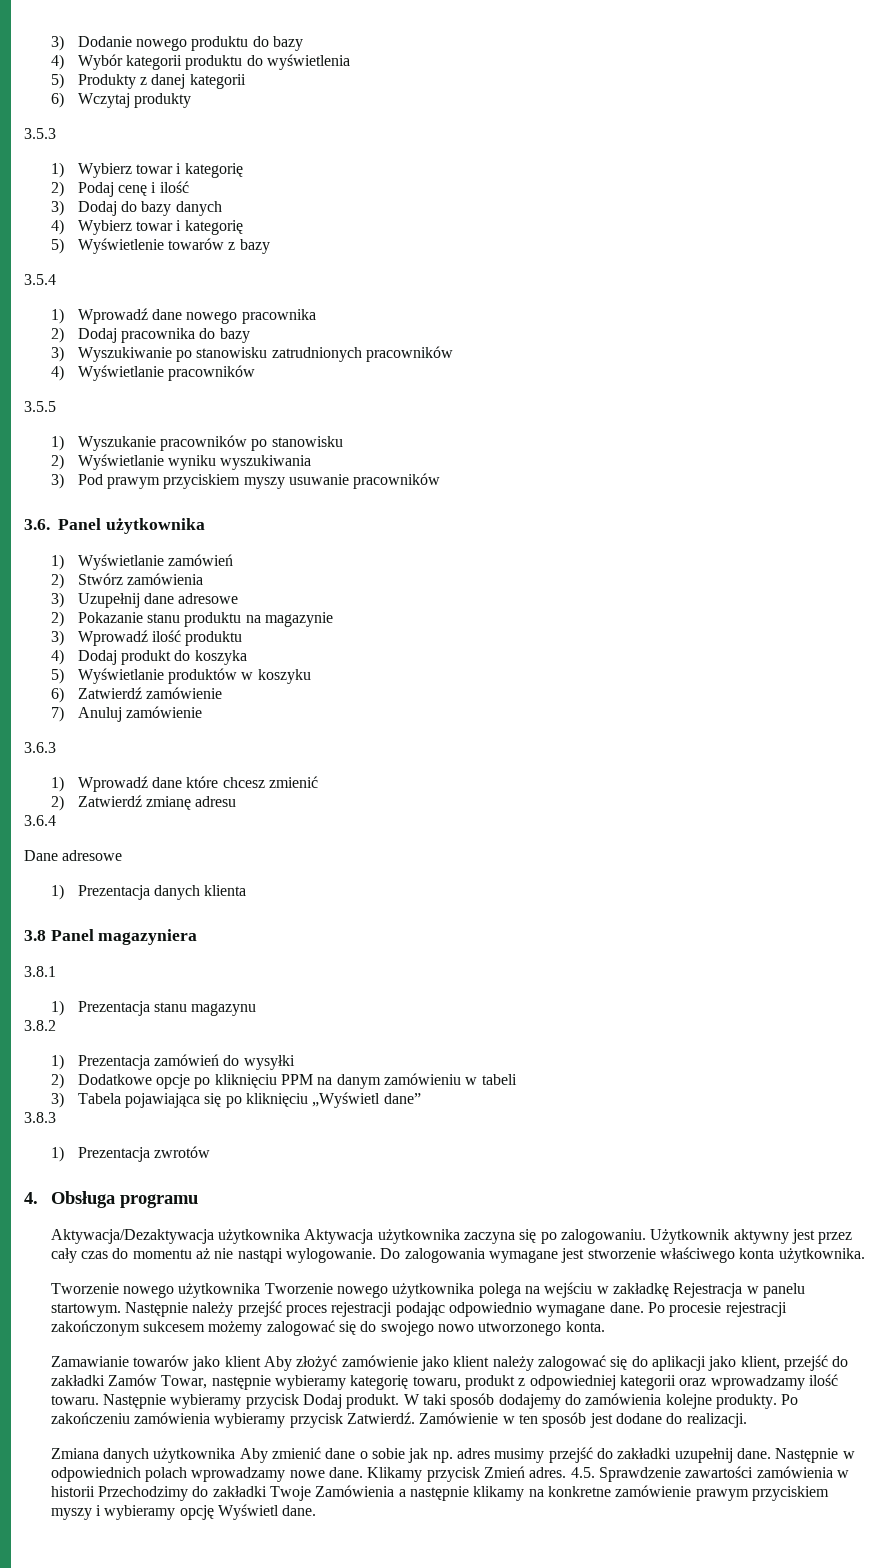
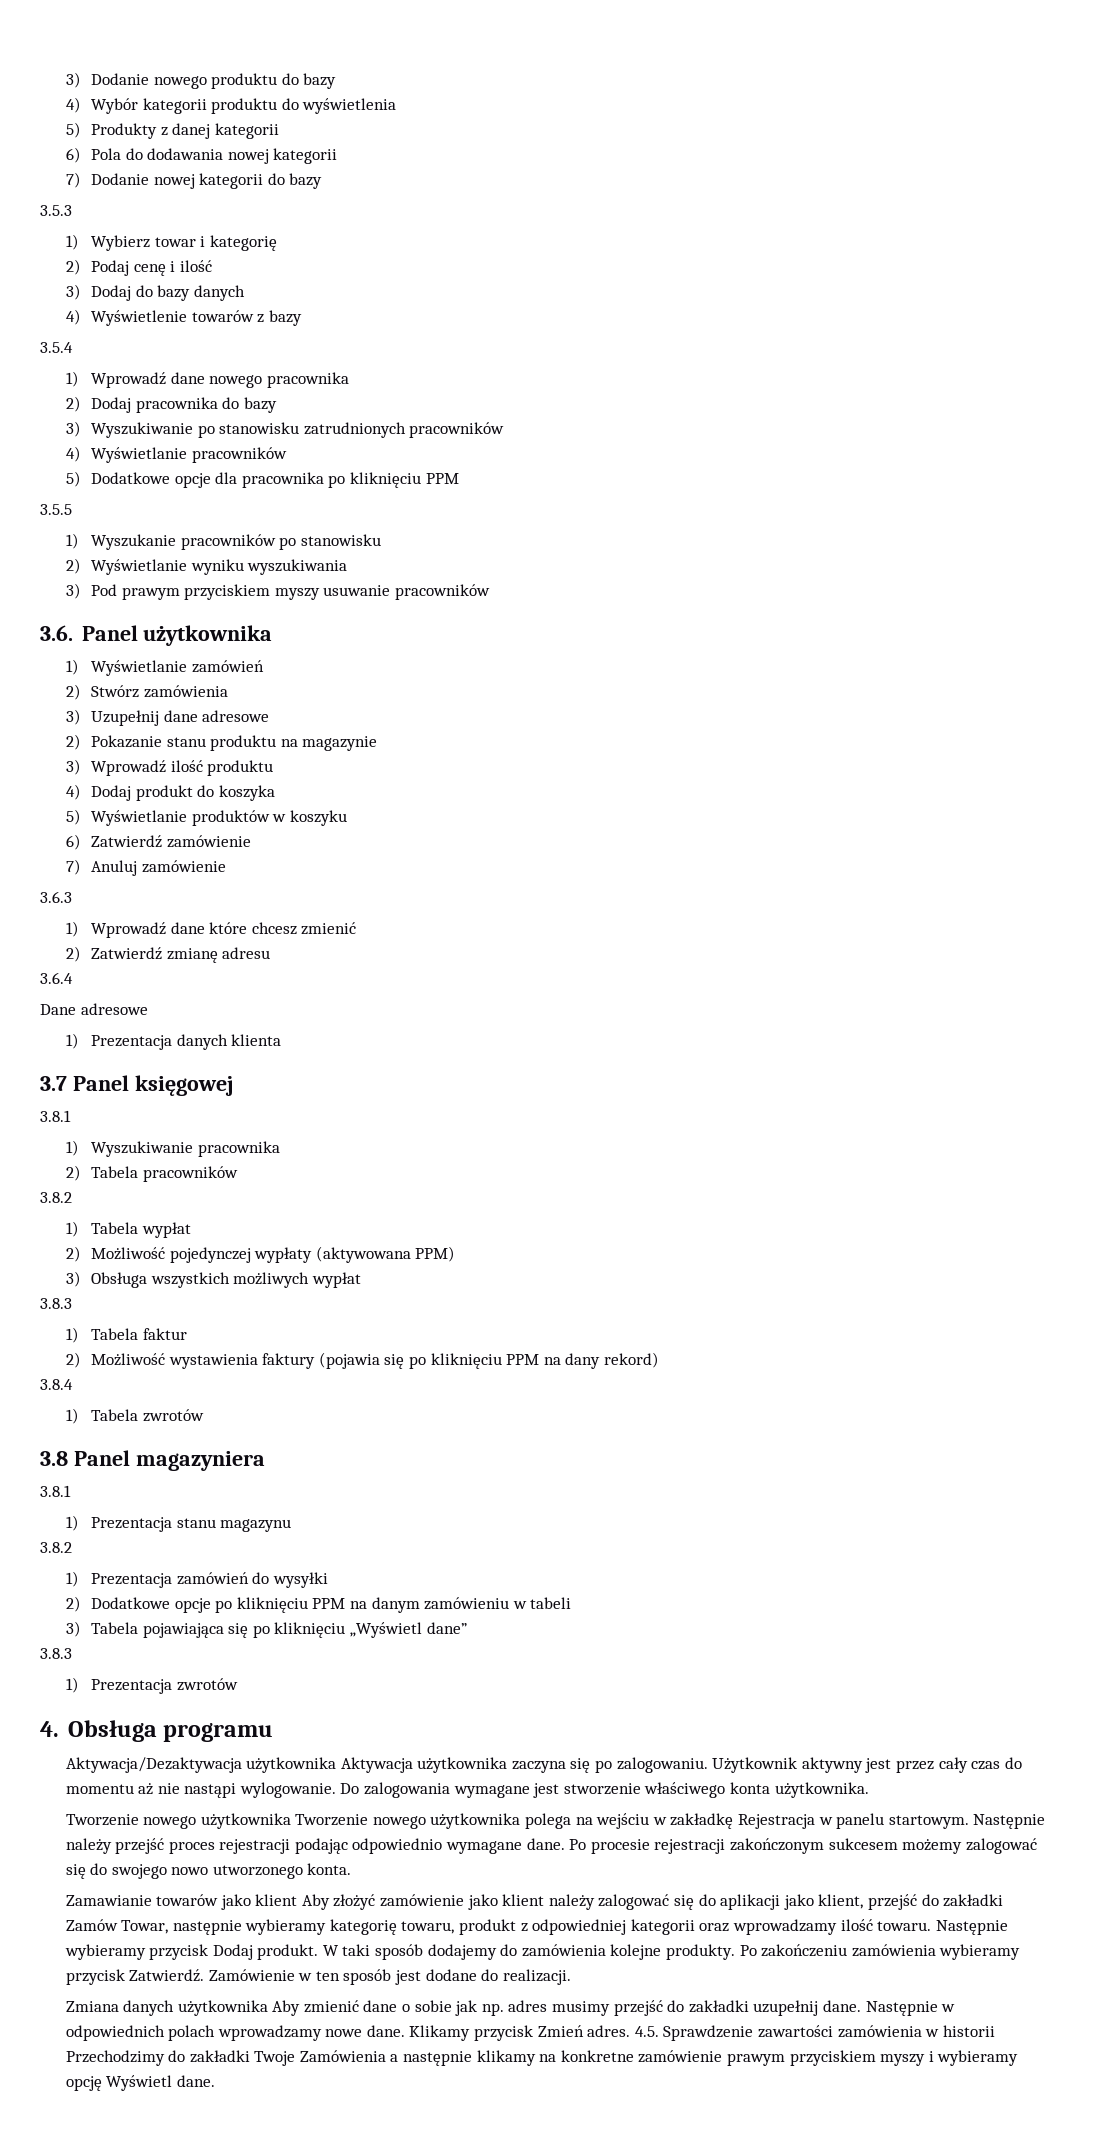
- 6) Wczytaj produkty
+ 6) Pola do dodawania nowej kategorii
+ 7) Dodanie nowej kategorii do bazy
- 4) Wybierz towar i kategorię
- 5) Wyświetlenie towarów z bazy
+ 4) Wyświetlenie towarów z bazy
+ 5) Dodatkowe opcje dla pracownika po kliknięciu PPM
+ 3.7 Panel księgowej
+ 3.8.1
+ 1) Wyszukiwanie pracownika
+ 2) Tabela pracowników
+ 3.8.2
+ 1) Tabela wypłat
+ 2) Możliwość pojedynczej wypłaty (aktywowana PPM)
+ 3) Obsługa wszystkich możliwych wypłat
+ 3.8.3
+ 1) Tabela faktur
+ 2) Możliwość wystawienia faktury (pojawia się po kliknięciu PPM na dany rekord)
+ 3.8.4
+ 1) Tabela zwrotów

